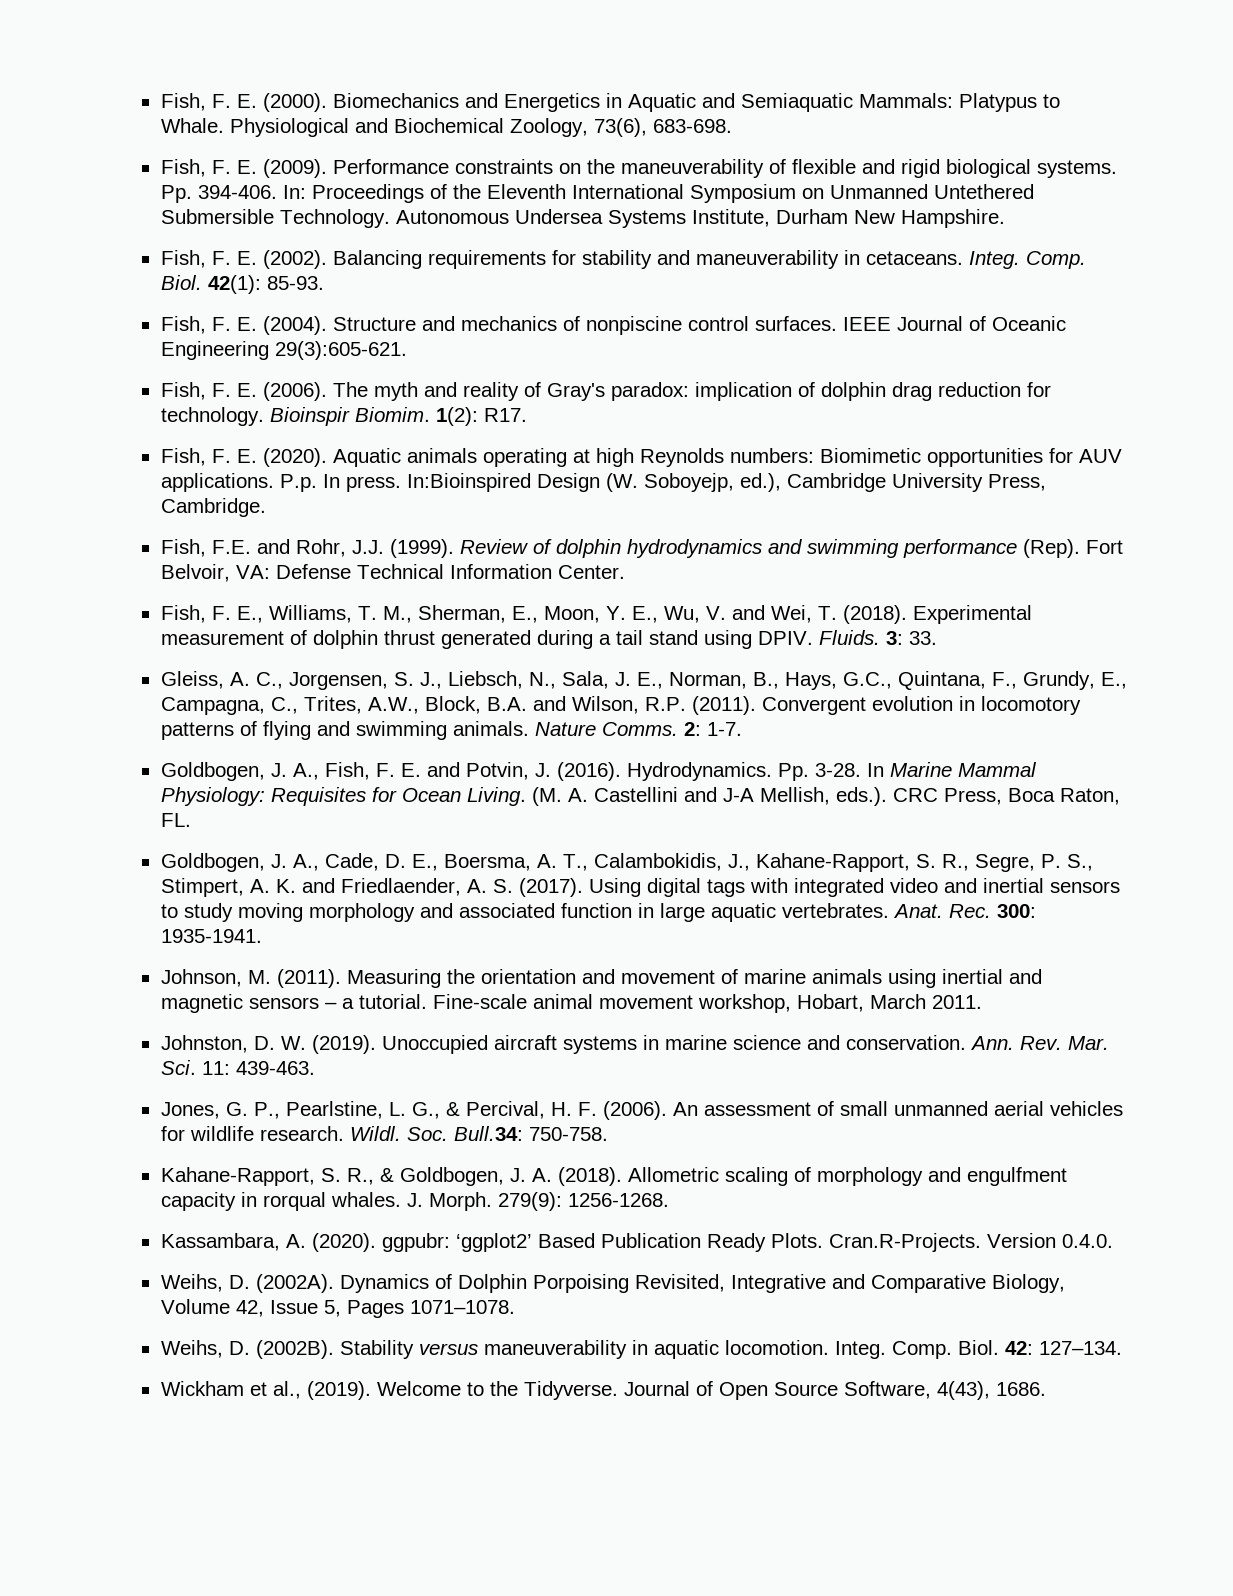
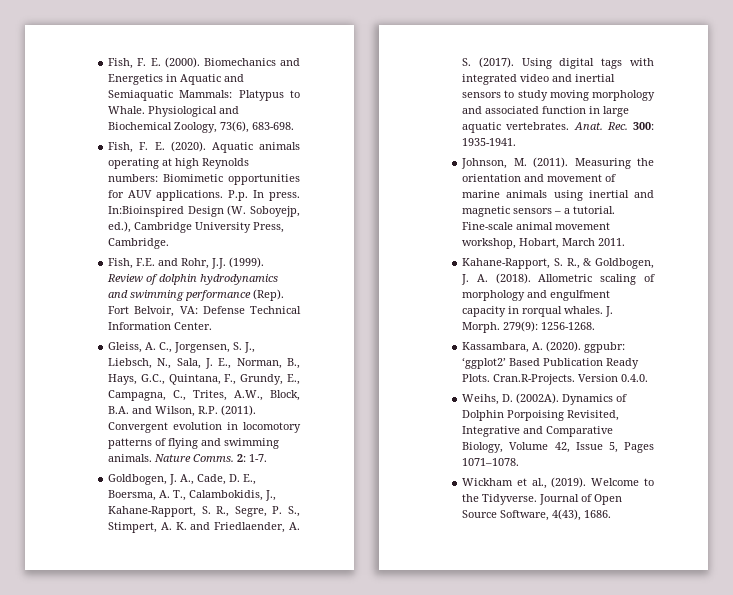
- Fish, F. E. (2009). Performance constraints on the maneuverability of flexible and rigid biological systems. Pp. 394-406. In: Proceedings of the Eleventh International Symposium on Unmanned Untethered Submersible Technology. Autonomous Undersea Systems Institute, Durham New Hampshire.
- Fish, F. E. (2002). Balancing requirements for stability and maneuverability in cetaceans. Integ. Comp. Biol. 42(1): 85-93.
- Fish, F. E. (2004). Structure and mechanics of nonpiscine control surfaces. IEEE Journal of Oceanic Engineering 29(3):605-621.
- Fish, F. E. (2006). The myth and reality of Gray's paradox: implication of dolphin drag reduction for technology. Bioinspir Biomim. 1(2): R17.
- Fish, F. E., Williams, T. M., Sherman, E., Moon, Y. E., Wu, V. and Wei, T. (2018). Experimental measurement of dolphin thrust generated during a tail stand using DPIV. Fluids. 3: 33.
- Goldbogen, J. A., Fish, F. E. and Potvin, J. (2016). Hydrodynamics. Pp. 3-28. In Marine Mammal Physiology: Requisites for Ocean Living. (M. A. Castellini and J-A Mellish, eds.). CRC Press, Boca Raton, FL.
- Johnston, D. W. (2019). Unoccupied aircraft systems in marine science and conservation. Ann. Rev. Mar. Sci. 11: 439-463.
- Jones, G. P., Pearlstine, L. G., & Percival, H. F. (2006). An assessment of small unmanned aerial vehicles for wildlife research. Wildl. Soc. Bull.34: 750-758.
- Weihs, D. (2002B). Stability versus maneuverability in aquatic locomotion. Integ. Comp. Biol. 42: 127–134.

